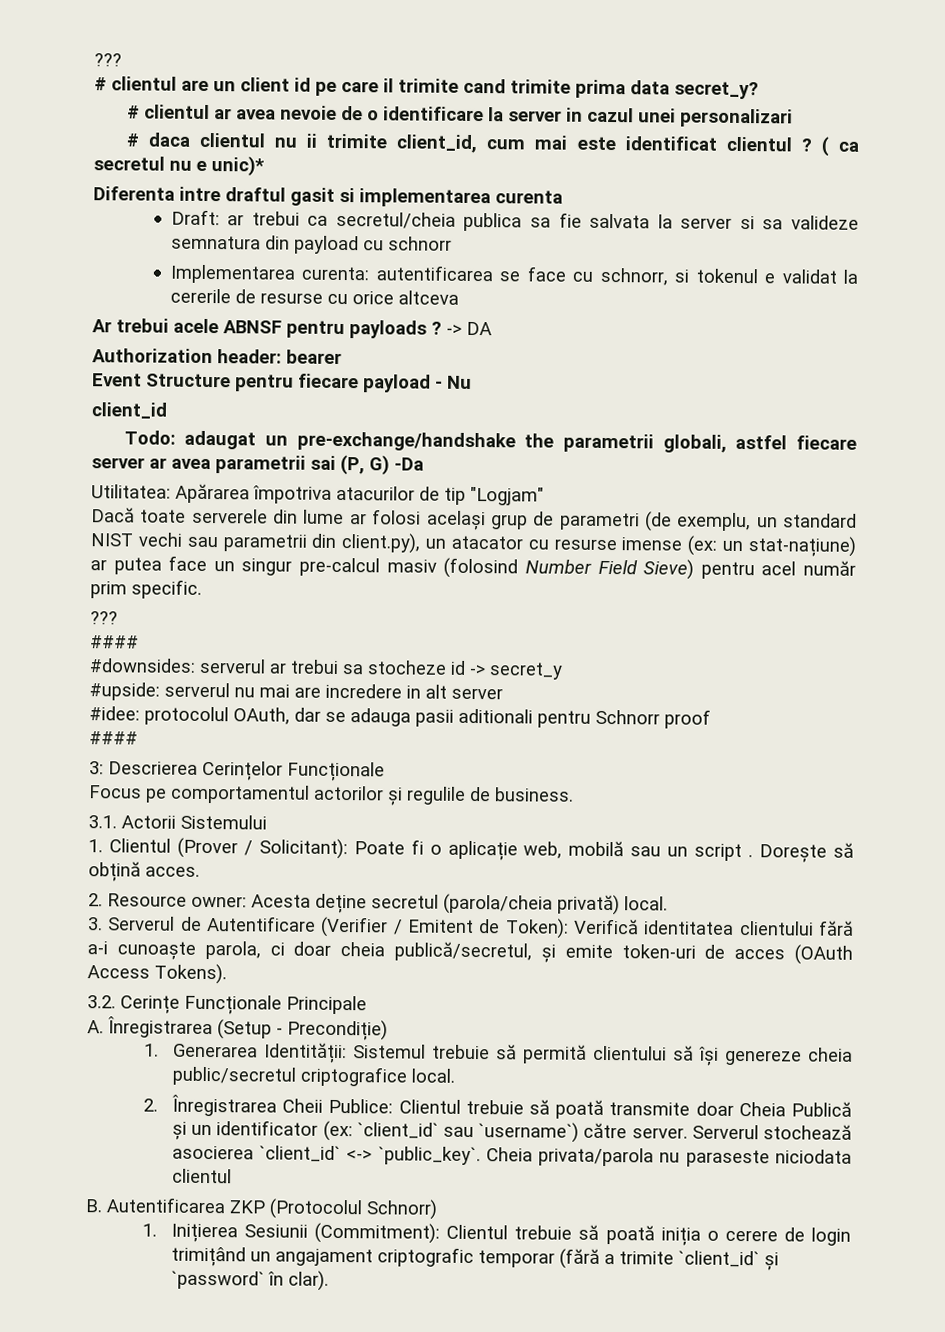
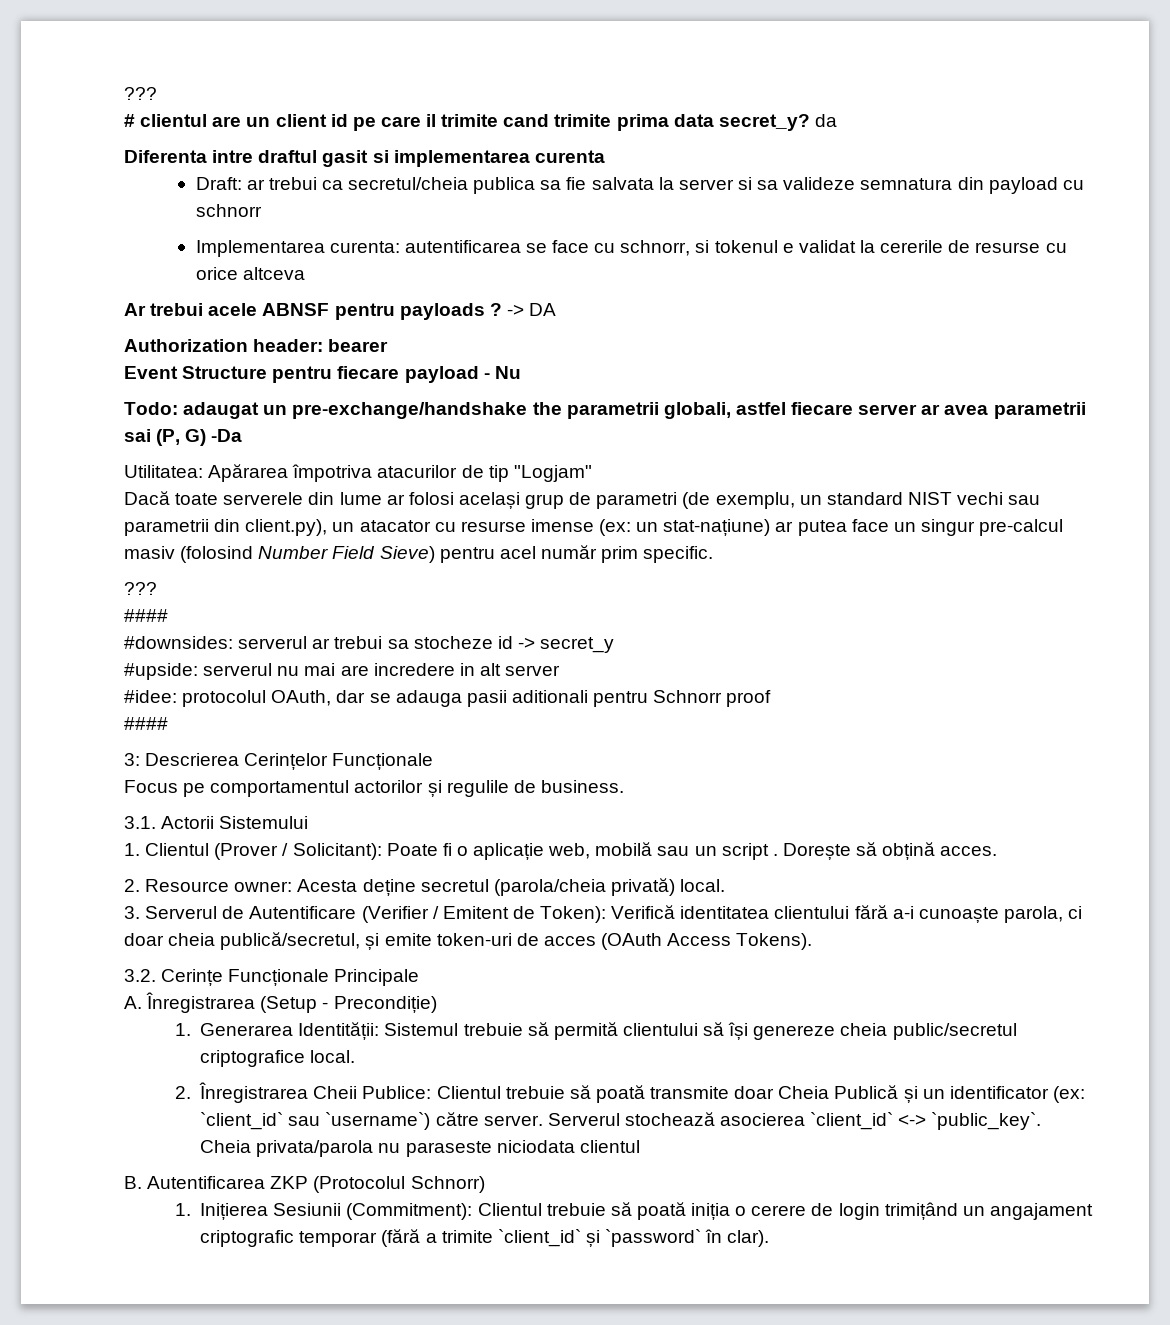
- # clientul are un client id pe care il trimite cand trimite prima data secret_y?
- # clientul ar avea nevoie de o identificare la server in cazul unei personalizari
- # daca clientul nu ii trimite client_id, cum mai este identificat clientul ? ( ca secretul nu e unic)*
+ # clientul are un client id pe care il trimite cand trimite prima data secret_y? da
- client_id

